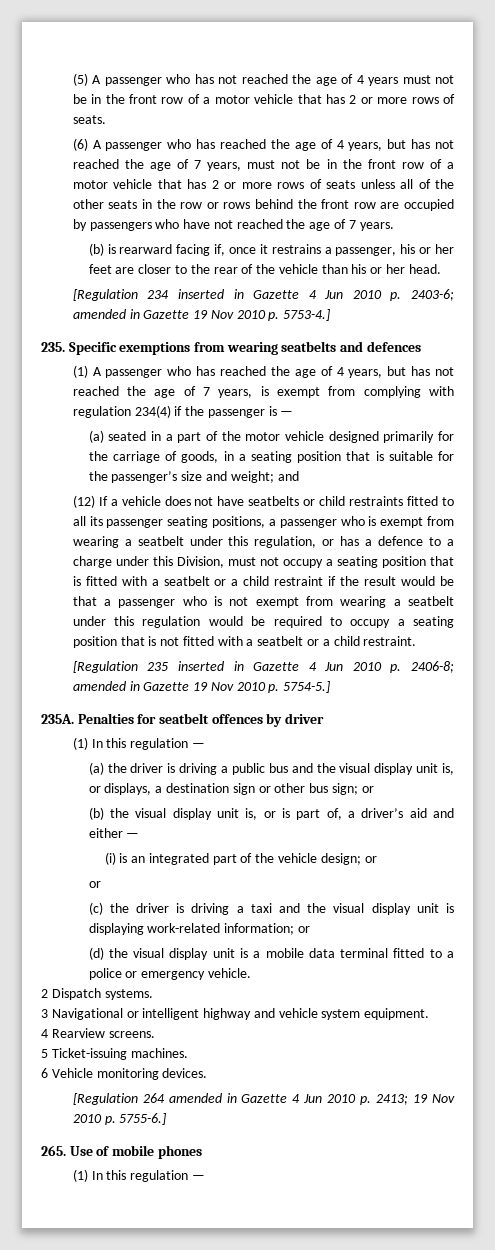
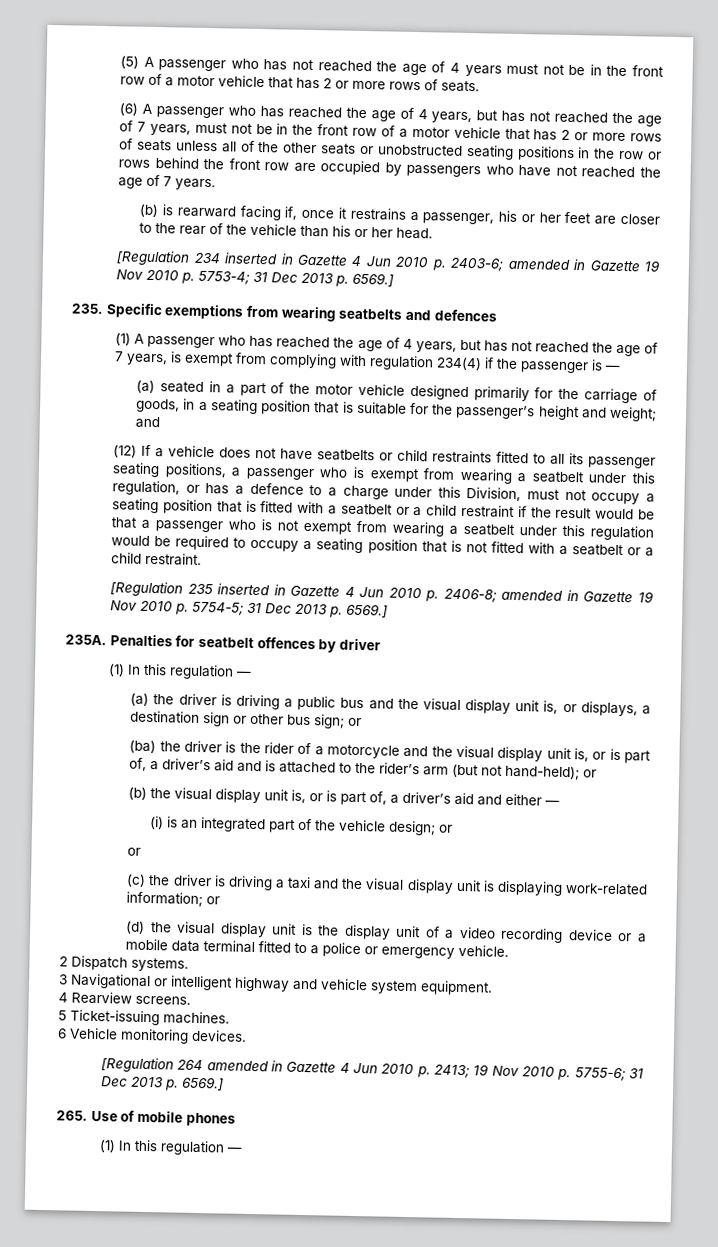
- (6) A passenger who has reached the age of 4 years, but has not reached the age of 7 years, must not be in the front row of a motor vehicle that has 2 or more rows of seats unless all of the other seats in the row or rows behind the front row are occupied by passengers who have not reached the age of 7 years.
+ (6) A passenger who has reached the age of 4 years, but has not reached the age of 7 years, must not be in the front row of a motor vehicle that has 2 or more rows of seats unless all of the other seats or unobstructed seating positions in the row or rows behind the front row are occupied by passengers who have not reached the age of 7 years.
- [Regulation 234 inserted in Gazette 4 Jun 2010 p. 2403-6; amended in Gazette 19 Nov 2010 p. 5753-4.]
+ [Regulation 234 inserted in Gazette 4 Jun 2010 p. 2403-6; amended in Gazette 19 Nov 2010 p. 5753-4; 31 Dec 2013 p. 6569.]
- (a) seated in a part of the motor vehicle designed primarily for the carriage of goods, in a seating position that is suitable for the passenger’s size and weight; and
+ (a) seated in a part of the motor vehicle designed primarily for the carriage of goods, in a seating position that is suitable for the passenger’s height and weight; and
- [Regulation 235 inserted in Gazette 4 Jun 2010 p. 2406-8; amended in Gazette 19 Nov 2010 p. 5754-5.]
+ [Regulation 235 inserted in Gazette 4 Jun 2010 p. 2406-8; amended in Gazette 19 Nov 2010 p. 5754-5; 31 Dec 2013 p. 6569.]
+ (ba) the driver is the rider of a motorcycle and the visual display unit is, or is part of, a driver’s aid and is attached to the rider’s arm (but not hand-held); or
- (d) the visual display unit is a mobile data terminal fitted to a police or emergency vehicle.
+ (d) the visual display unit is the display unit of a video recording device or a mobile data terminal fitted to a police or emergency vehicle.
- [Regulation 264 amended in Gazette 4 Jun 2010 p. 2413; 19 Nov 2010 p. 5755-6.]
+ [Regulation 264 amended in Gazette 4 Jun 2010 p. 2413; 19 Nov 2010 p. 5755-6; 31 Dec 2013 p. 6569.]

